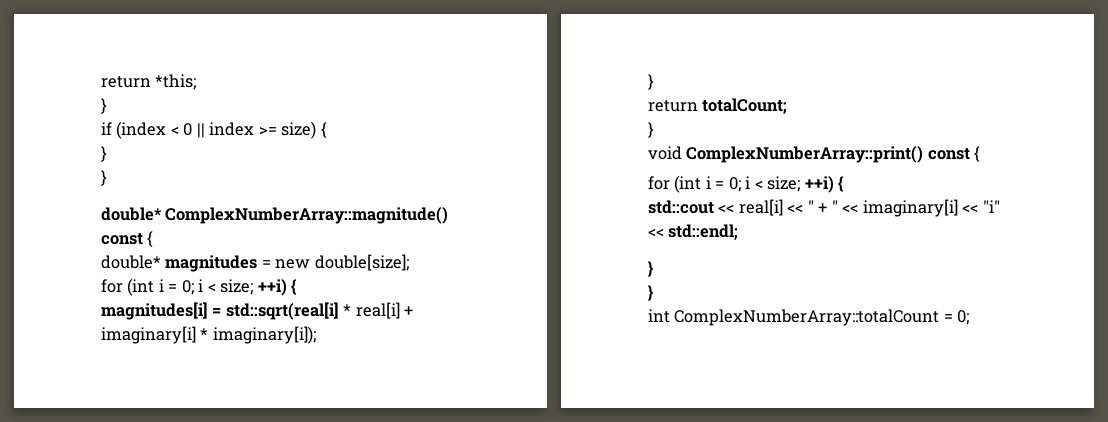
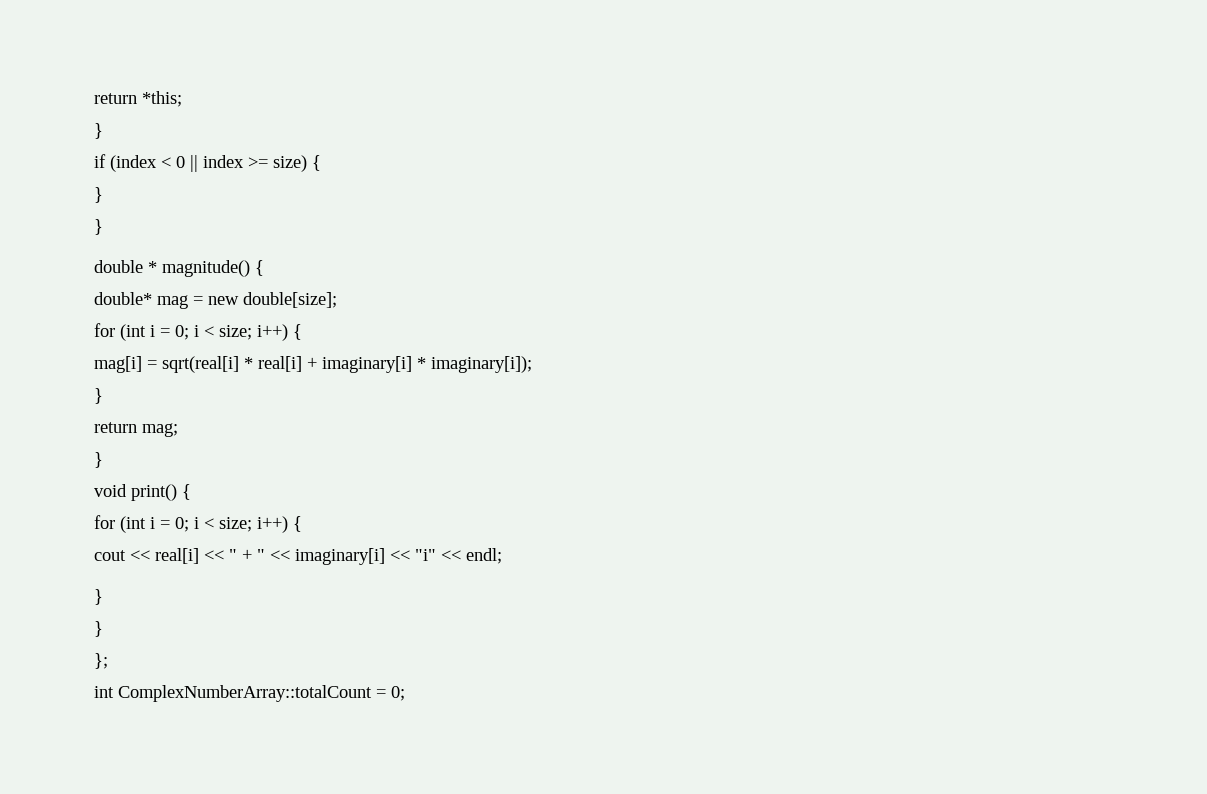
- double* ComplexNumberArray::magnitude() const {
+ double * magnitude() {
- double* magnitudes = new double[size];
- for (int i = 0; i < size; ++i) {
- magnitudes[i] = std::sqrt(real[i] * real[i] + imaginary[i] * imaginary[i]);
+ double* mag = new double[size];
+ for (int i = 0; i < size; i++) {
+ mag[i] = sqrt(real[i] * real[i] + imaginary[i] * imaginary[i]);
- return totalCount;
+ return mag;
- void ComplexNumberArray::print() const {
- for (int i = 0; i < size; ++i) {
- std::cout << real[i] << " + " << imaginary[i] << "i" << std::endl;
+ void print() {
+ for (int i = 0; i < size; i++) {
+ cout << real[i] << " + " << imaginary[i] << "i" << endl;
  }
  }
+ };

